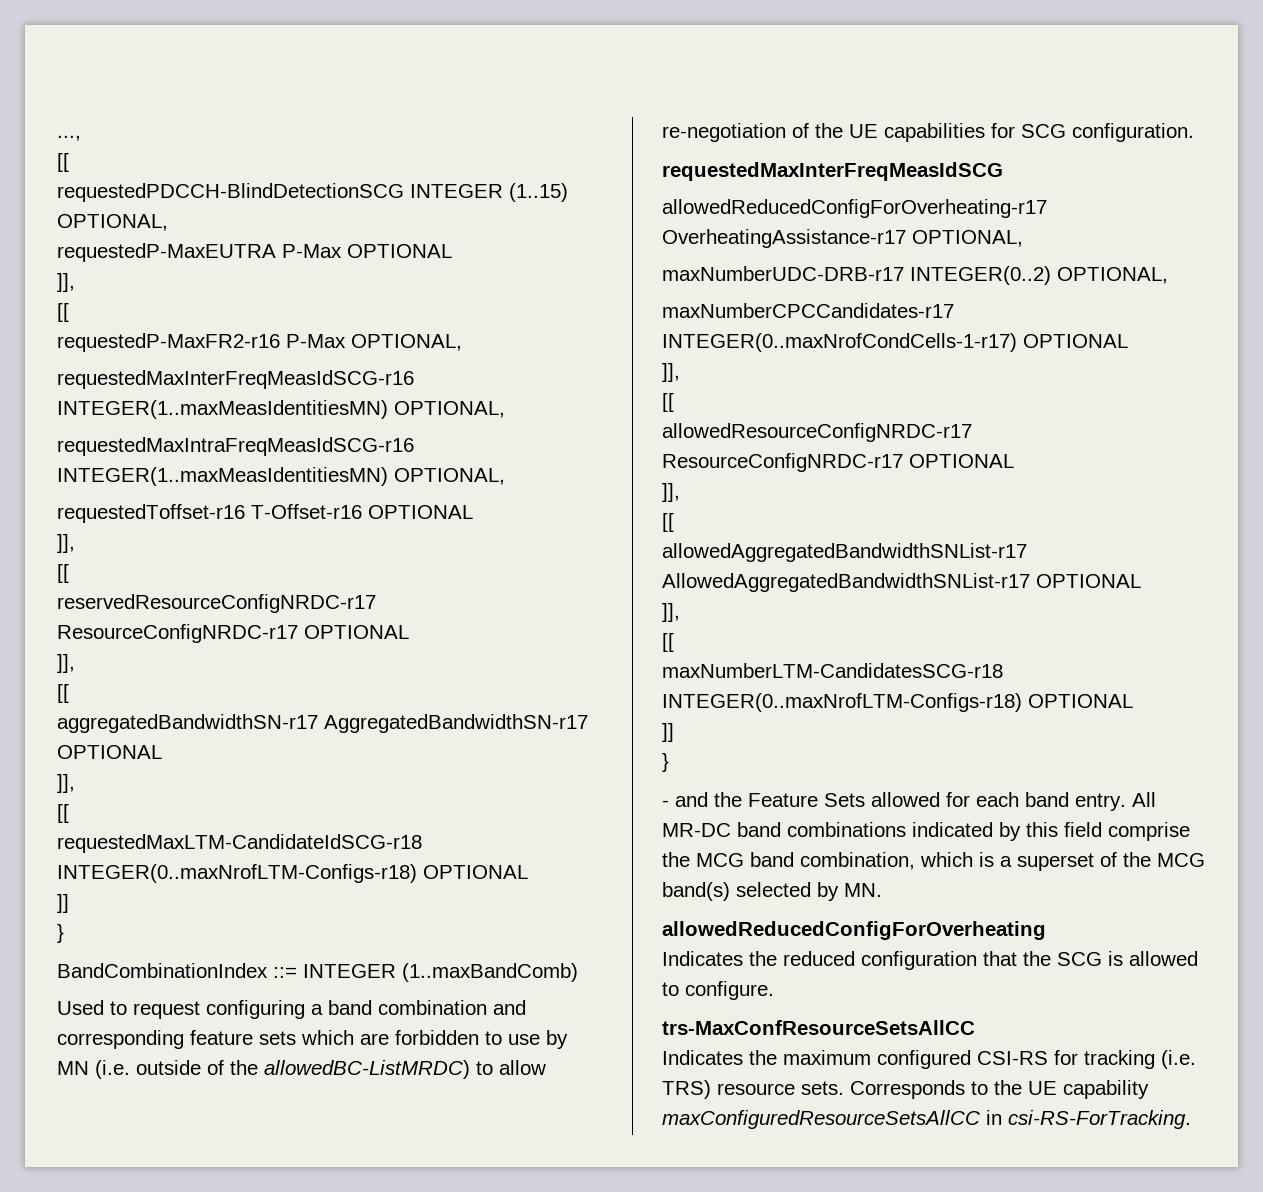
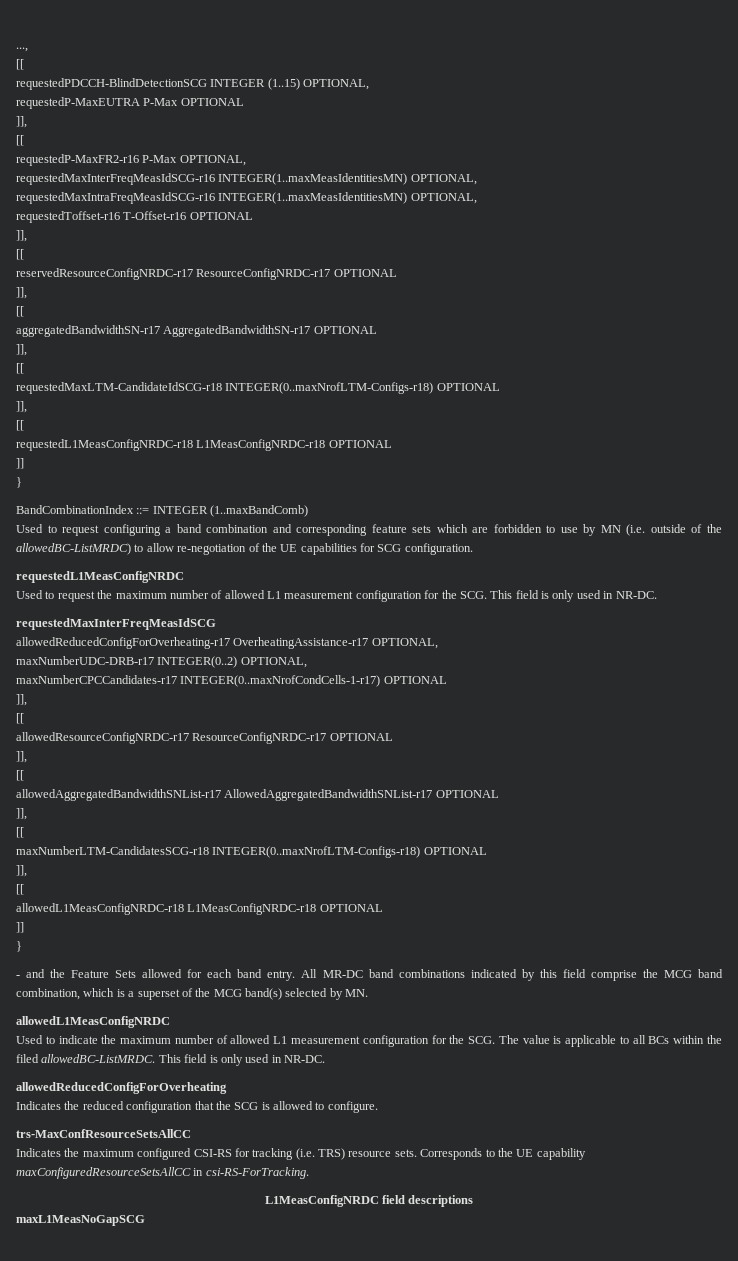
  requestedMaxLTM-CandidateIdSCG-r18 INTEGER(0..maxNrofLTM-Configs-r18) OPTIONAL
+ ]],
+ [[
+ requestedL1MeasConfigNRDC-r18 L1MeasConfigNRDC-r18 OPTIONAL
+ requestedL1MeasConfigNRDC
+ Used to request the maximum number of allowed L1 measurement configuration for the SCG. This field is only used in NR-DC.
  maxNumberLTM-CandidatesSCG-r18 INTEGER(0..maxNrofLTM-Configs-r18) OPTIONAL
+ ]],
+ [[
+ allowedL1MeasConfigNRDC-r18 L1MeasConfigNRDC-r18 OPTIONAL
+ allowedL1MeasConfigNRDC
+ Used to indicate the maximum number of allowed L1 measurement configuration for the SCG. The value is applicable to all BCs within the filed allowedBC-ListMRDC. This field is only used in NR-DC.
+ L1MeasConfigNRDC field descriptions
+ maxL1MeasNoGapSCG

